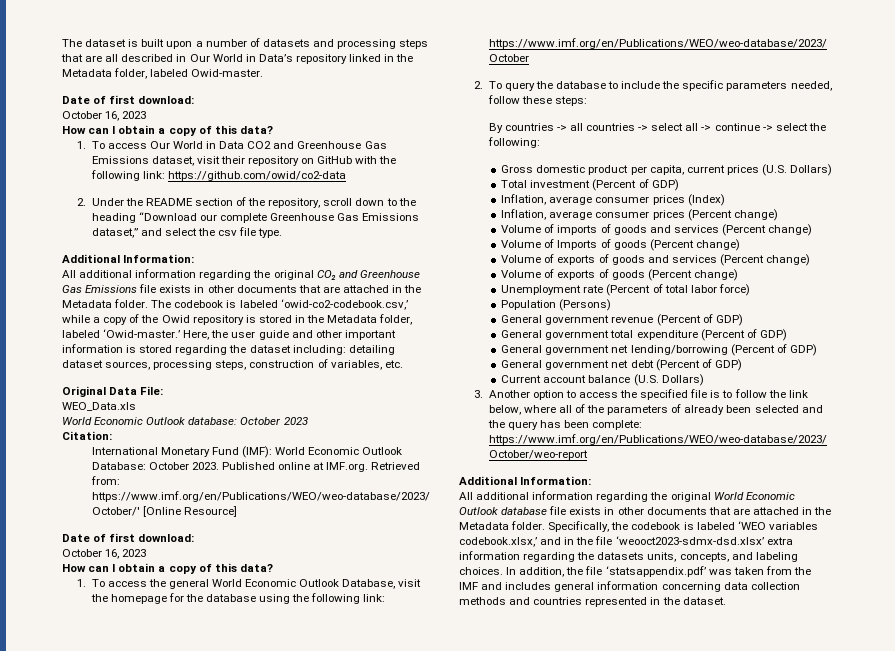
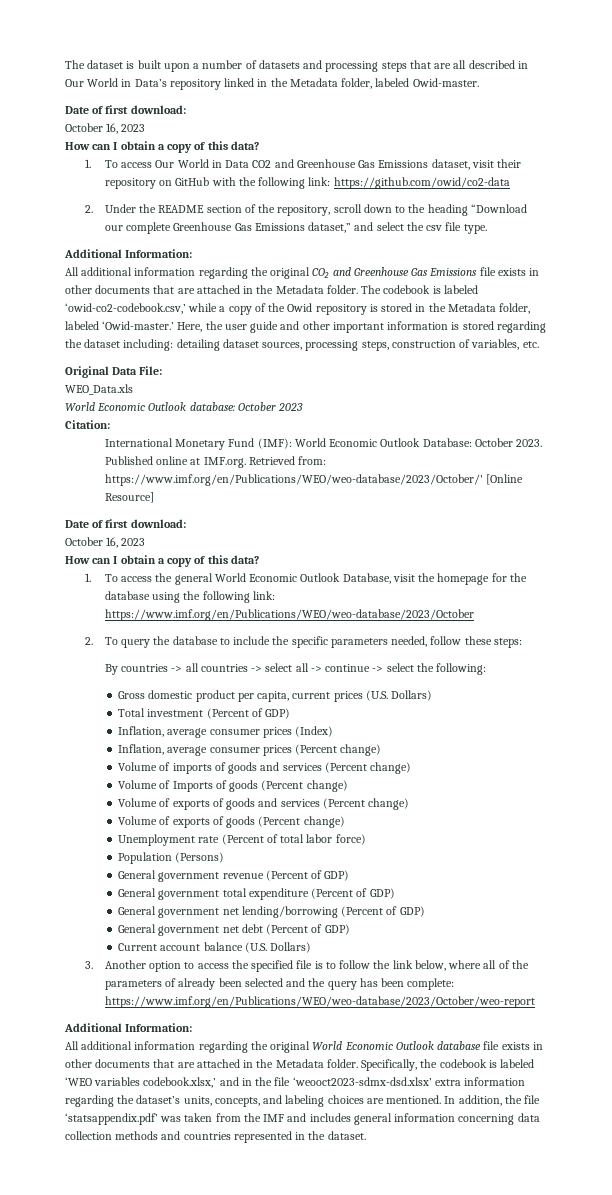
- Specifically, the codebook is labeled ‘WEO variables codebook.xlsx,’ and in the file ‘weooct2023-sdmx-dsd.xlsx’ extra information regarding the datasets units, concepts, and labeling choices.
+ Specifically, the codebook is labeled ‘WEO variables codebook.xlsx,’ and in the file ‘weooct2023-sdmx-dsd.xlsx’ extra information regarding the dataset’s units, concepts, and labeling choices are mentioned.

